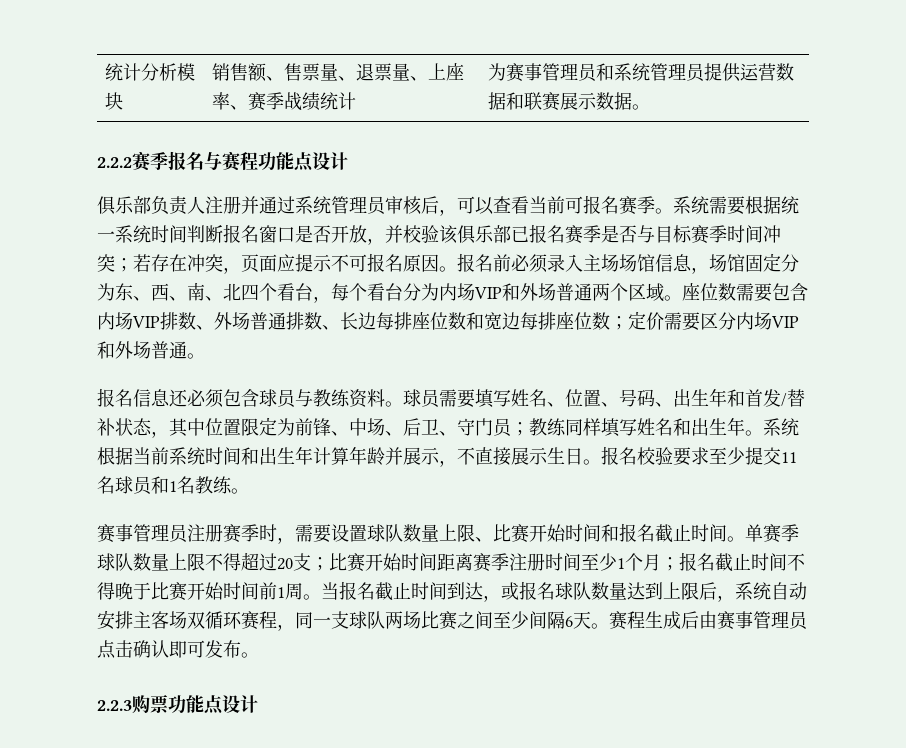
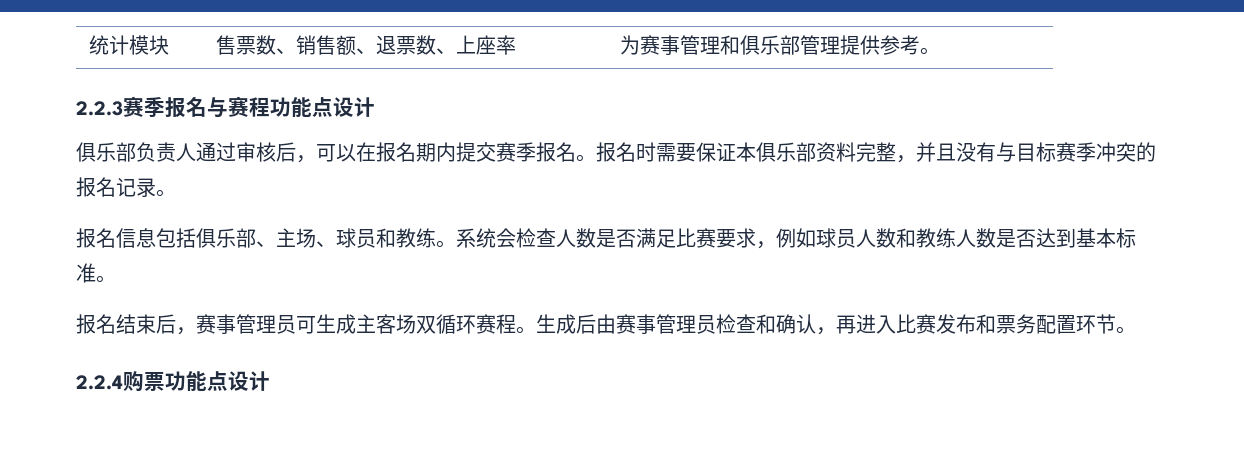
- 统计分析模块 | 销售额、售票量、退票量、上座率、赛季战绩统计 | 为赛事管理员和系统管理员提供运营数据和联赛展示数据。
- 2.2.2赛季报名与赛程功能点设计
+ 统计模块 | 售票数、销售额、退票数、上座率 | 为赛事管理和俱乐部管理提供参考。
+ 2.2.3赛季报名与赛程功能点设计
- 俱乐部负责人注册并通过系统管理员审核后，可以查看当前可报名赛季。系统需要根据统一系统时间判断报名窗口是否开放，并校验该俱乐部已报名赛季是否与目标赛季时间冲突；若存在冲突，页面应提示不可报名原因。报名前必须录入主场场馆信息，场馆固定分为东、西、南、北四个看台，每个看台分为内场VIP和外场普通两个区域。座位数需要包含内场VIP排数、外场普通排数、长边每排座位数和宽边每排座位数；定价需要区分内场VIP和外场普通。
- 报名信息还必须包含球员与教练资料。球员需要填写姓名、位置、号码、出生年和首发/替补状态，其中位置限定为前锋、中场、后卫、守门员；教练同样填写姓名和出生年。系统根据当前系统时间和出生年计算年龄并展示，不直接展示生日。报名校验要求至少提交11名球员和1名教练。
- 赛事管理员注册赛季时，需要设置球队数量上限、比赛开始时间和报名截止时间。单赛季球队数量上限不得超过20支；比赛开始时间距离赛季注册时间至少1个月；报名截止时间不得晚于比赛开始时间前1周。当报名截止时间到达，或报名球队数量达到上限后，系统自动安排主客场双循环赛程，同一支球队两场比赛之间至少间隔6天。赛程生成后由赛事管理员点击确认即可发布。
- 2.2.3购票功能点设计
+ 俱乐部负责人通过审核后，可以在报名期内提交赛季报名。报名时需要保证本俱乐部资料完整，并且没有与目标赛季冲突的报名记录。
+ 报名信息包括俱乐部、主场、球员和教练。系统会检查人数是否满足比赛要求，例如球员人数和教练人数是否达到基本标准。
+ 报名结束后，赛事管理员可生成主客场双循环赛程。生成后由赛事管理员检查和确认，再进入比赛发布和票务配置环节。
+ 2.2.4购票功能点设计

